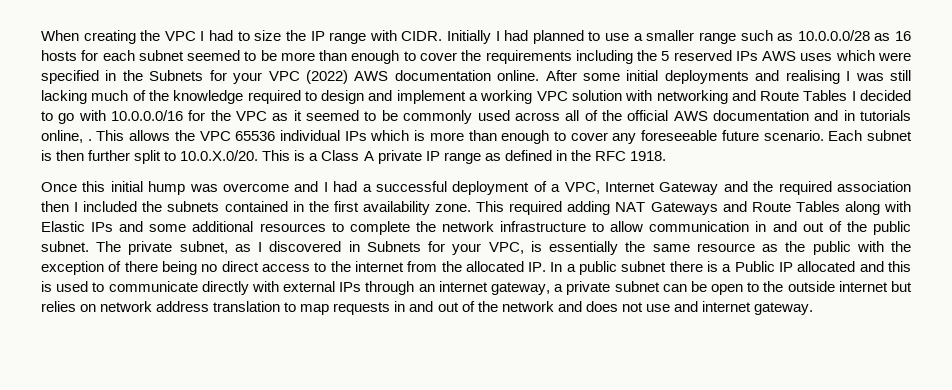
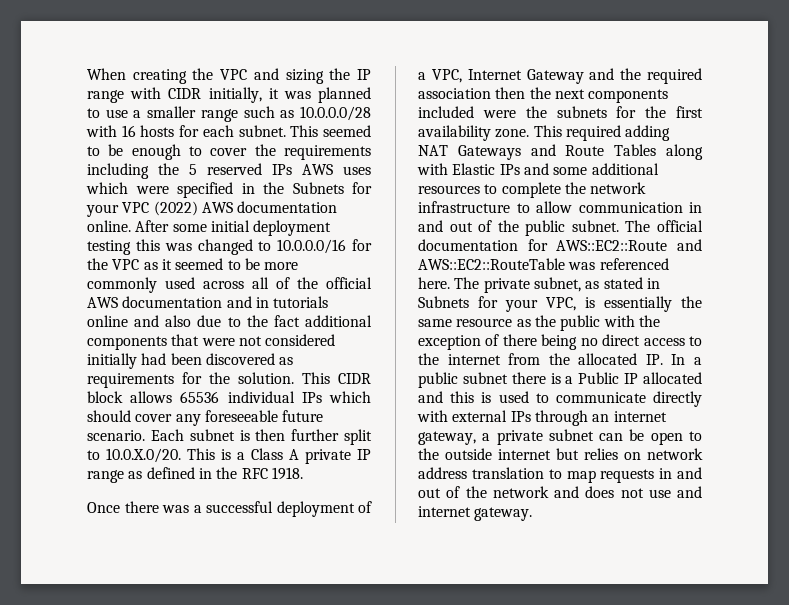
- When creating the VPC I had to size the IP range with CIDR. Initially I had planned to use a smaller range such as 10.0.0.0/28 as 16 hosts for each subnet seemed to be more than enough to cover the requirements including the 5 reserved IPs AWS uses which were specified in the Subnets for your VPC (2022) AWS documentation online.
+ When creating the VPC and sizing the IP range with CIDR initially, it was planned to use a smaller range such as 10.0.0.0/28 with 16 hosts for each subnet. This seemed to be enough to cover the requirements including the 5 reserved IPs AWS uses which were specified in the Subnets for your VPC (2022) AWS documentation online.
- After some initial deployments and realising I was still lacking much of the knowledge required to design and implement a working VPC solution with networking and Route Tables I decided to go with 10.0.0.0/16 for the VPC as it seemed to be commonly used across all of the official AWS documentation and in tutorials online, . This allows the VPC 65536 individual IPs which is more than enough to cover any foreseeable future scenario.
+ After some initial deployment testing this was changed to 10.0.0.0/16 for the VPC as it seemed to be more commonly used across all of the official AWS documentation and in tutorials online and also due to the fact additional components that were not considered initially had been discovered as requirements for the solution. This CIDR block allows 65536 individual IPs which should cover any foreseeable future scenario.
- Once this initial hump was overcome and I had a successful deployment of a VPC, Internet Gateway and the required association then I included the subnets contained in the first availability zone.
+ Once there was a successful deployment of a VPC, Internet Gateway and the required association then the next components included were the subnets for the first availability zone.
- The private subnet, as I discovered in Subnets for your VPC, is essentially the same resource as the public with the exception of there being no direct access to the internet from the allocated IP. In a public subnet there is a Public IP allocated and this is used to communicate directly with external IPs through an internet gateway, a private subnet can be open to the outside internet but relies on network address translation to map requests in and out of the network and does not use and internet gateway.
+ The official documentation for AWS::EC2::Route and AWS::EC2::RouteTable was referenced here. The private subnet, as stated in Subnets for your VPC, is essentially the same resource as the public with the exception of there being no direct access to the internet from the allocated IP. In a public subnet there is a Public IP allocated and this is used to communicate directly with external IPs through an internet gateway, a private subnet can be open to the outside internet but relies on network address translation to map requests in and out of the network and does not use and internet gateway.

